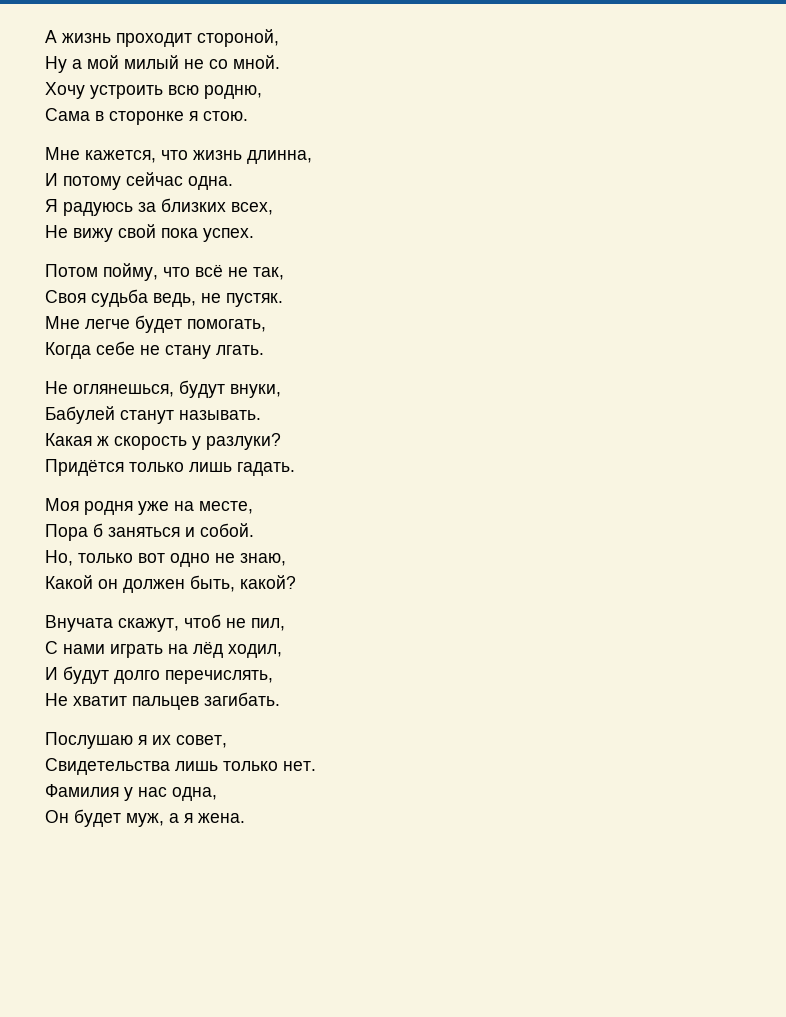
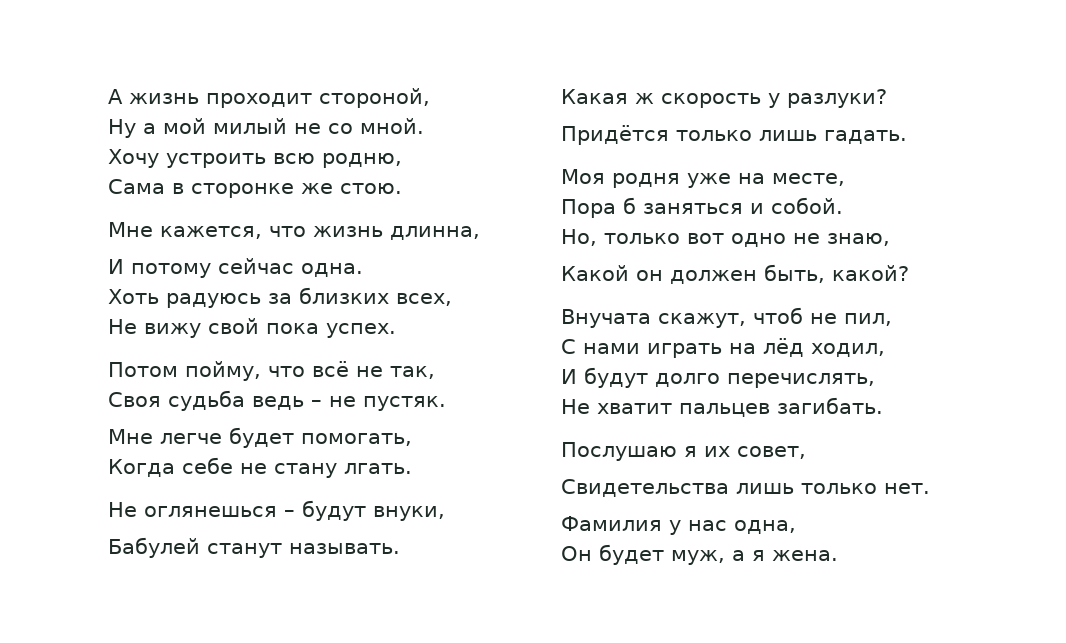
- Сама в сторонке я стою.
+ Сама в сторонке же стою.
- Я радуюсь за близких всех,
+ Хоть радуюсь за близких всех,
- Своя судьба ведь, не пустяк.
+ Своя судьба ведь – не пустяк.
- Не оглянешься, будут внуки,
+ Не оглянешься – будут внуки,

